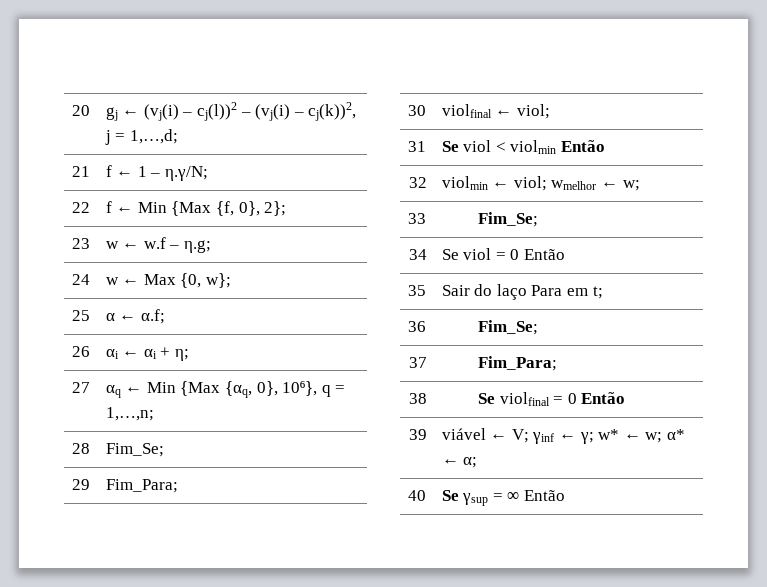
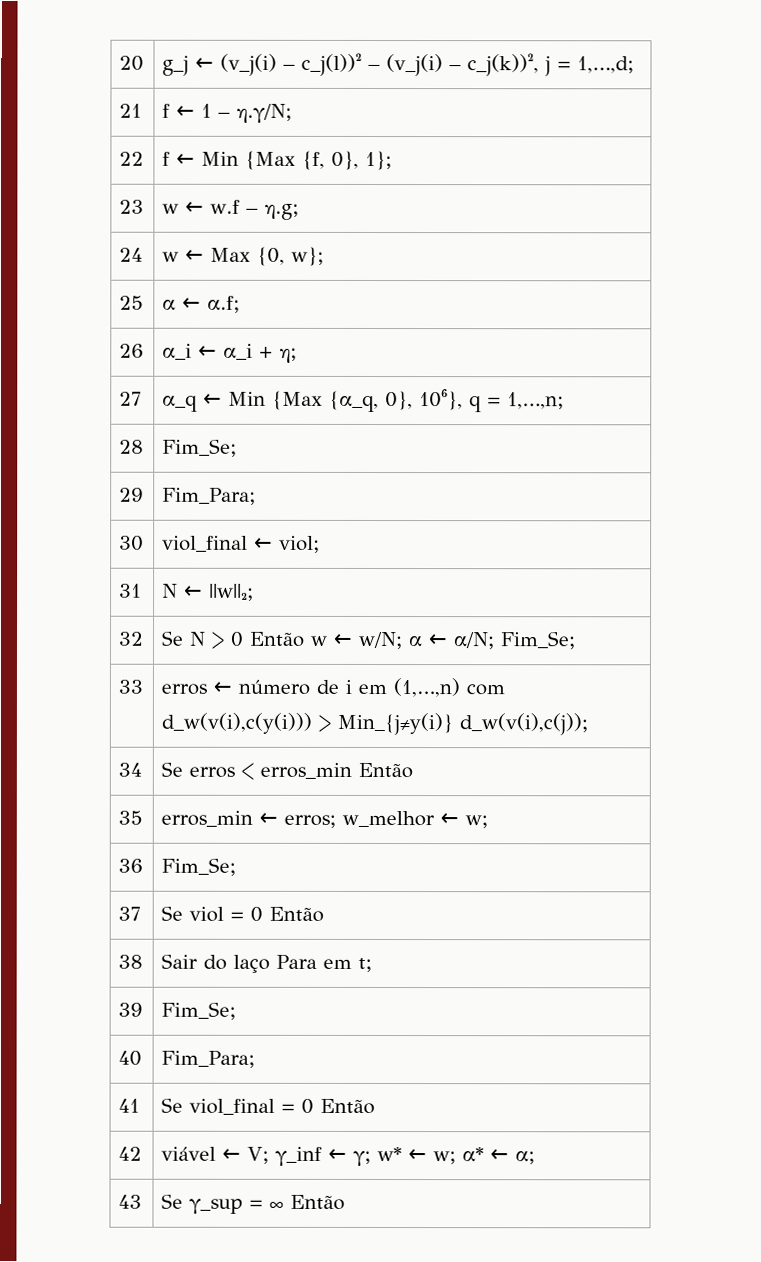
- 20 | gj ← (vj(i) – cj(l))2 – (vj(i) – cj(k))2, j = 1,…,d;
+ 20 | g_j ← (v_j(i) – c_j(l))² – (v_j(i) – c_j(k))², j = 1,…,d;
- 22 | f ← Min {Max {f, 0}, 2};
+ 22 | f ← Min {Max {f, 0}, 1};
- 26 | αi ← αi + η;
+ 26 | α_i ← α_i + η;
- 27 | αq ← Min {Max {αq, 0}, 10⁶}, q = 1,…,n;
+ 27 | α_q ← Min {Max {α_q, 0}, 10⁶}, q = 1,…,n;
- 30 | violfinal ← viol;
+ 30 | viol_final ← viol;
- 31 | Se viol < violmin Então
- 32 | violmin ← viol; wmelhor ← w;
+ 31 | N ← ||w||₂;
+ 32 | Se N > 0 Então w ← w/N; α ← α/N; Fim_Se;
+ 33 | erros ← número de i em (1,…,n) com d_w(v(i),c(y(i))) > Min_{j≠y(i)} d_w(v(i),c(j));
+ 34 | Se erros < erros_min Então
+ 35 | erros_min ← erros; w_melhor ← w;
- 33 | Fim_Se;
- 34 | Se viol = 0 Então
+ 36 | Fim_Se;
+ 37 | Se viol = 0 Então
- 35 | Sair do laço Para em t;
+ 38 | Sair do laço Para em t;
- 36 | Fim_Se;
- 37 | Fim_Para;
- 38 | Se violfinal = 0 Então
- 39 | viável ← V; γinf ← γ; w* ← w; α* ← α;
+ 39 | Fim_Se;
+ 40 | Fim_Para;
+ 41 | Se viol_final = 0 Então
+ 42 | viável ← V; γ_inf ← γ; w* ← w; α* ← α;
- 40 | Se γsup = ∞ Então
+ 43 | Se γ_sup = ∞ Então

